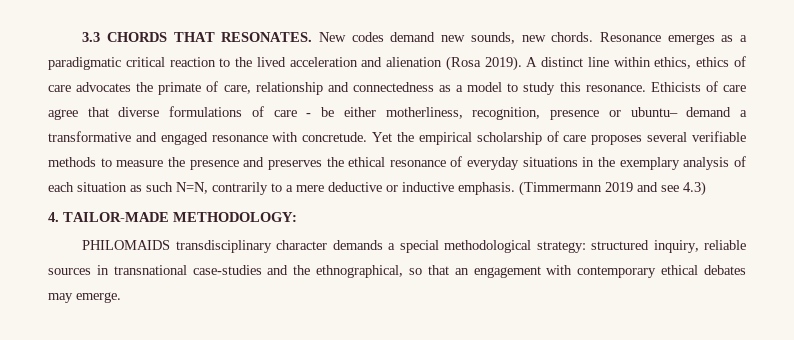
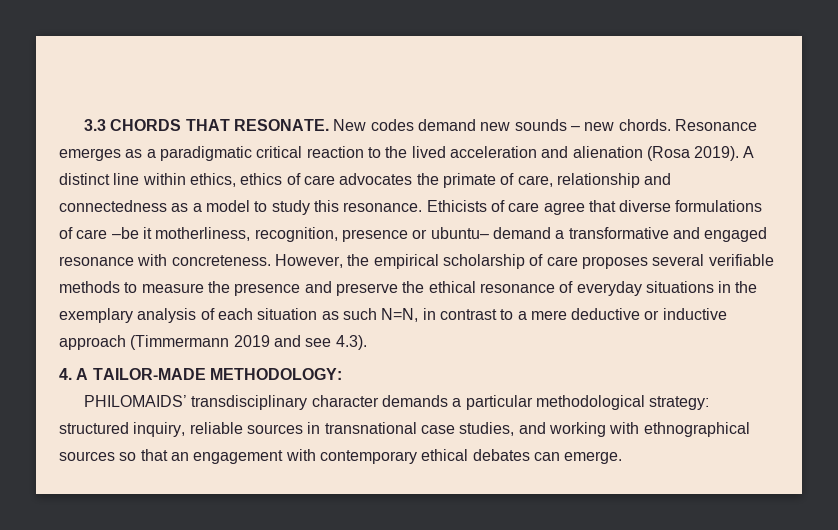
- 3.3 CHORDS THAT RESONATES.
+ 3.3 CHORDS THAT RESONATE.
- New codes demand new sounds, new chords.
+ New codes demand new sounds – new chords.
- Ethicists of care agree that diverse formulations of care - be either motherliness, recognition, presence or ubuntu– demand a transformative and engaged resonance with concretude. Yet the empirical scholarship of care proposes several verifiable methods to measure the presence and preserves the ethical resonance of everyday situations in the exemplary analysis of each situation as such N=N, contrarily to a mere deductive or inductive emphasis. (Timmermann 2019 and see 4.3)
+ Ethicists of care agree that diverse formulations of care –be it motherliness, recognition, presence or ubuntu– demand a transformative and engaged resonance with concreteness. However, the empirical scholarship of care proposes several verifiable methods to measure the presence and preserve the ethical resonance of everyday situations in the exemplary analysis of each situation as such N=N, in contrast to a mere deductive or inductive approach (Timmermann 2019 and see 4.3).
- 4. TAILOR-MADE METHODOLOGY:
+ 4. A TAILOR-MADE METHODOLOGY:
- PHILOMAIDS transdisciplinary character demands a special methodological strategy: structured inquiry, reliable sources in transnational case-studies and the ethnographical, so that an engagement with contemporary ethical debates may emerge.
+ PHILOMAIDS’ transdisciplinary character demands a particular methodological strategy: structured inquiry, reliable sources in transnational case studies, and working with ethnographical sources so that an engagement with contemporary ethical debates can emerge.

